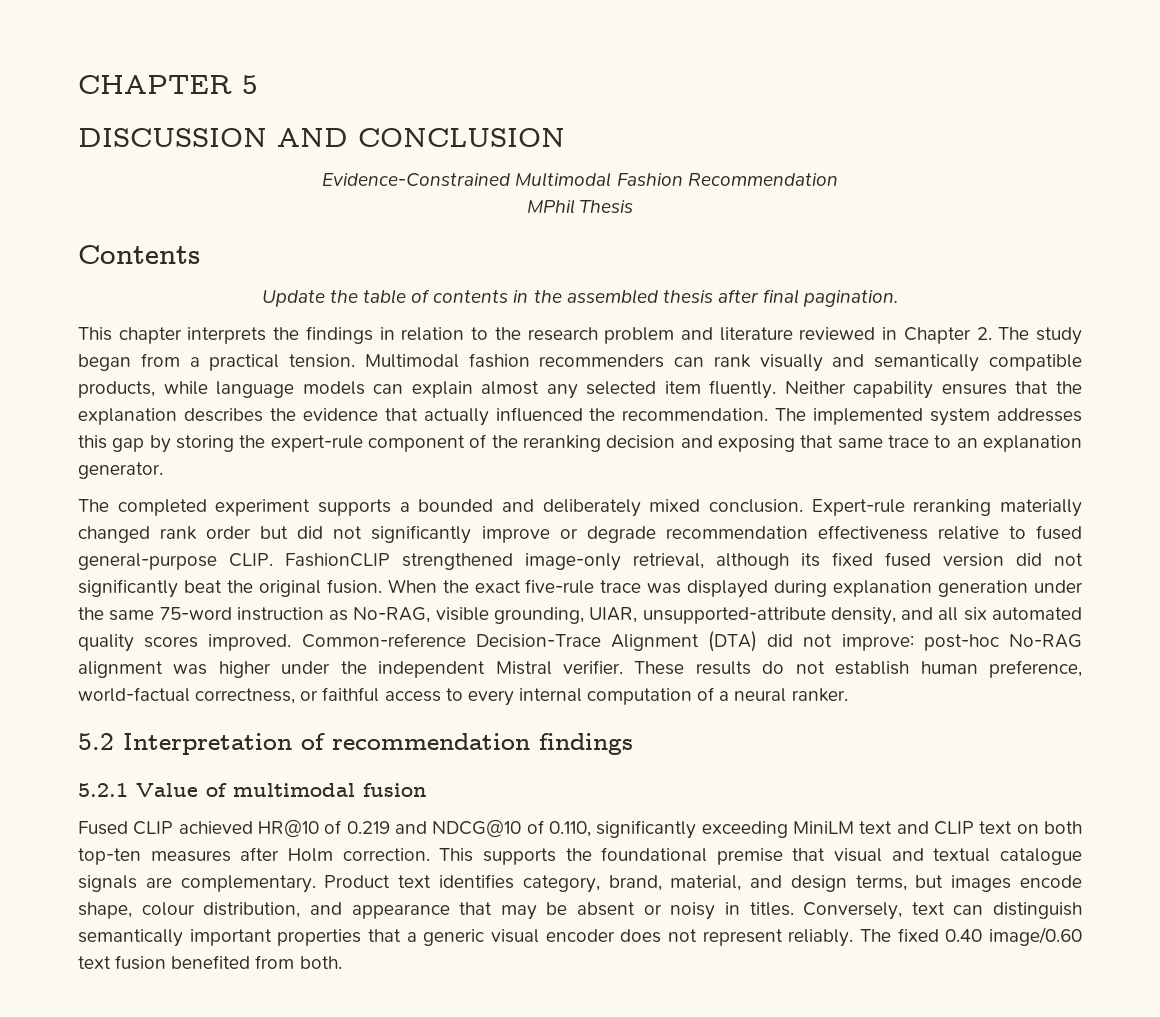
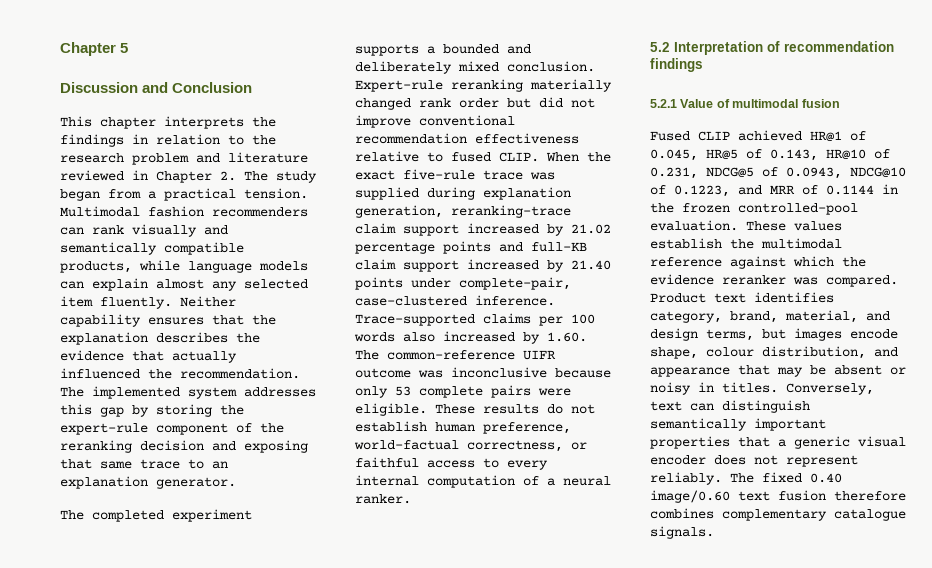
- CHAPTER 5
+ Chapter 5
- DISCUSSION AND CONCLUSION
- Evidence-Constrained Multimodal Fashion Recommendation
- MPhil Thesis
- Contents
- Update the table of contents in the assembled thesis after final pagination.
+ Discussion and Conclusion
- Expert-rule reranking materially changed rank order but did not significantly improve or degrade recommendation effectiveness relative to fused general-purpose CLIP. FashionCLIP strengthened image-only retrieval, although its fixed fused version did not significantly beat the original fusion.
+ Expert-rule reranking materially changed rank order but did not improve conventional recommendation effectiveness relative to fused CLIP.
- When the exact five-rule trace was displayed during explanation generation under the same 75-word instruction as No-RAG, visible grounding, UIAR, unsupported-attribute density, and all six automated quality scores improved. Common-reference Decision-Trace Alignment (DTA) did not improve: post-hoc No-RAG alignment was higher under the independent Mistral verifier.
+ When the exact five-rule trace was supplied during explanation generation, reranking-trace claim support increased by 21.02 percentage points and full-KB claim support increased by 21.40 points under complete-pair, case-clustered inference. Trace-supported claims per 100 words also increased by 1.60. The common-reference UIFR outcome was inconclusive because only 53 complete pairs were eligible.
- Fused CLIP achieved HR@10 of 0.219 and NDCG@10 of 0.110, significantly exceeding MiniLM text and CLIP text on both top-ten measures after Holm correction. This supports the foundational premise that visual and textual catalogue signals are complementary.
+ Fused CLIP achieved HR@1 of 0.045, HR@5 of 0.143, HR@10 of 0.231, NDCG@5 of 0.0943, NDCG@10 of 0.1223, and MRR of 0.1144 in the frozen controlled-pool evaluation. These values establish the multimodal reference against which the evidence reranker was compared.
- The fixed 0.40 image/0.60 text fusion benefited from both.
+ The fixed 0.40 image/0.60 text fusion therefore combines complementary catalogue signals.

